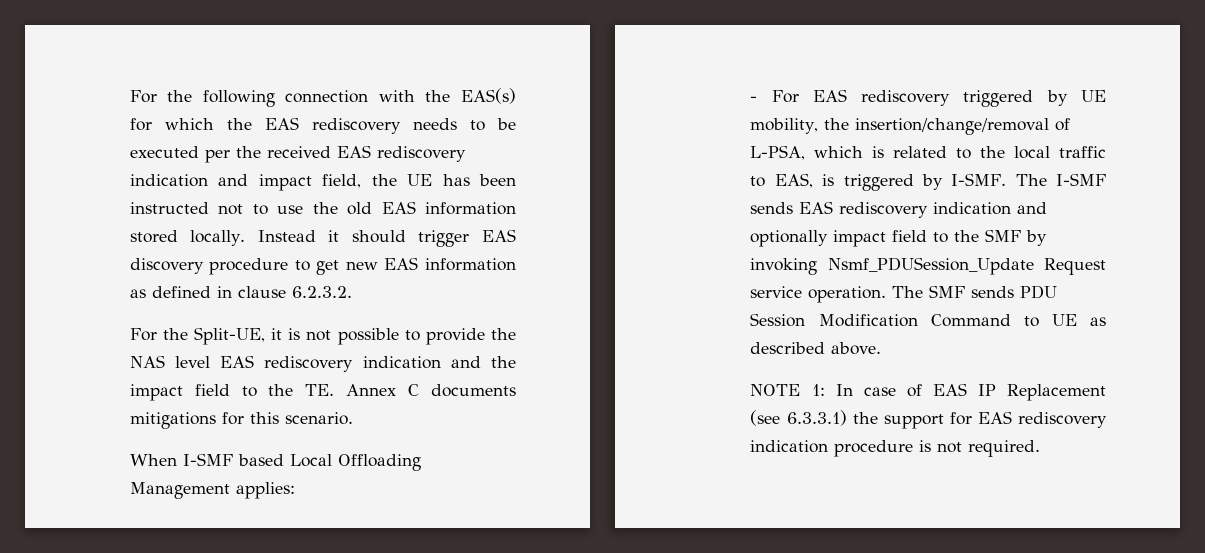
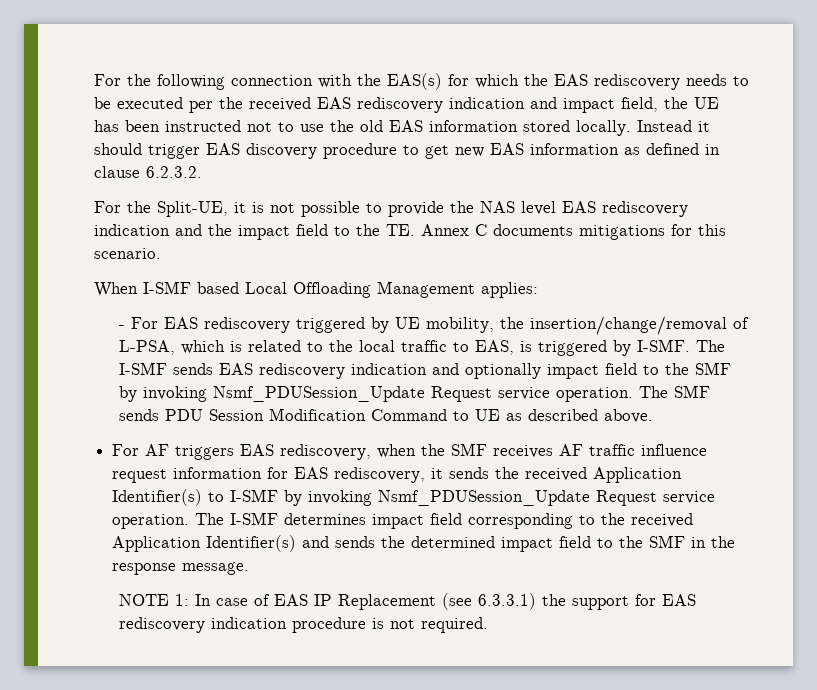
+ For AF triggers EAS rediscovery, when the SMF receives AF traffic influence request information for EAS rediscovery, it sends the received Application Identifier(s) to I-SMF by invoking Nsmf_PDUSession_Update Request service operation. The I-SMF determines impact field corresponding to the received Application Identifier(s) and sends the determined impact field to the SMF in the response message.

